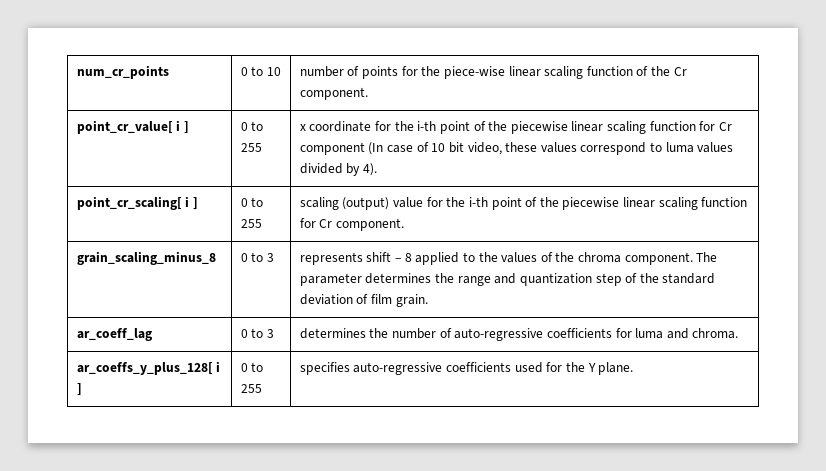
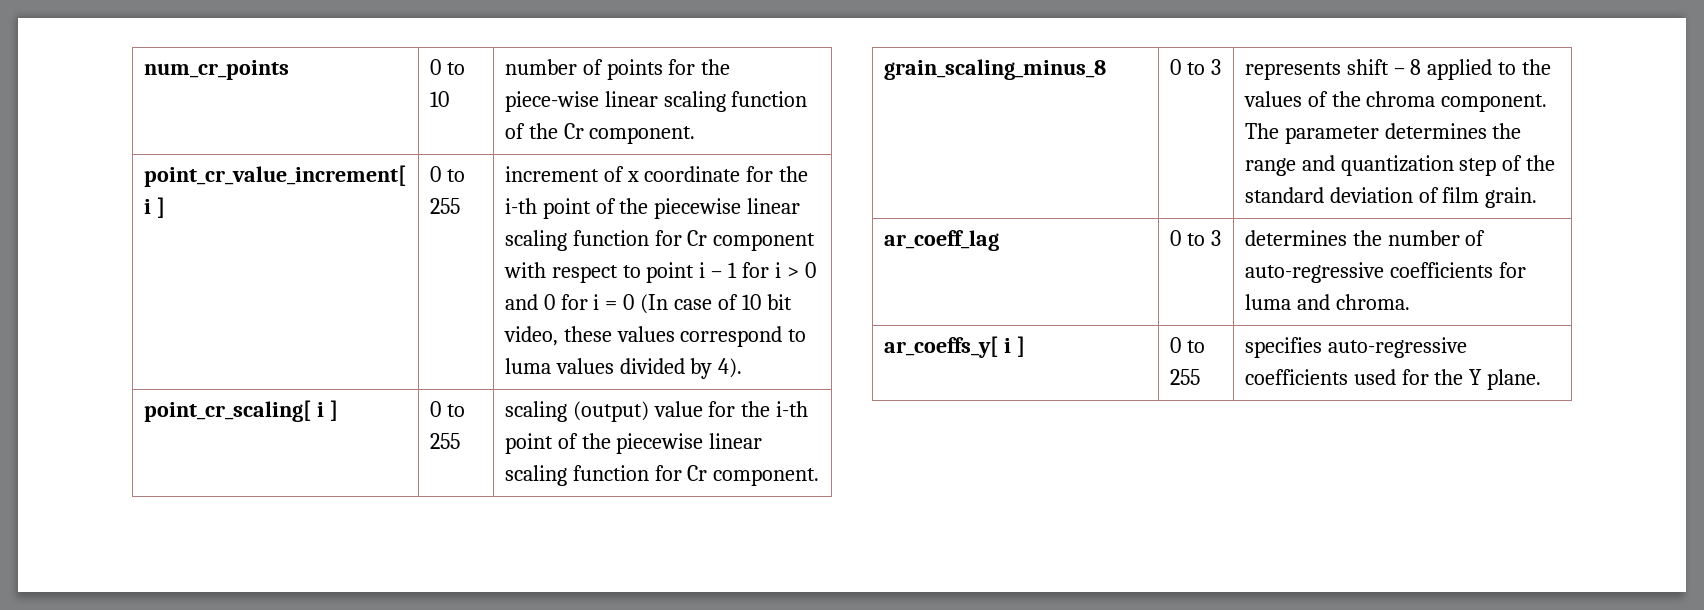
- point_cr_value[ i ] | 0 to 255 | x coordinate for the i-th point of the piecewise linear scaling function for Cr component (In case of 10 bit video, these values correspond to luma values divided by 4).
+ point_cr_value_increment[ i ] | 0 to 255 | increment of x coordinate for the i-th point of the piecewise linear scaling function for Cr component with respect to point i – 1 for i > 0 and 0 for i = 0 (In case of 10 bit video, these values correspond to luma values divided by 4).
- ar_coeffs_y_plus_128[ i ] | 0 to 255 | specifies auto-regressive coefficients used for the Y plane.
+ ar_coeffs_y[ i ] | 0 to 255 | specifies auto-regressive coefficients used for the Y plane.

